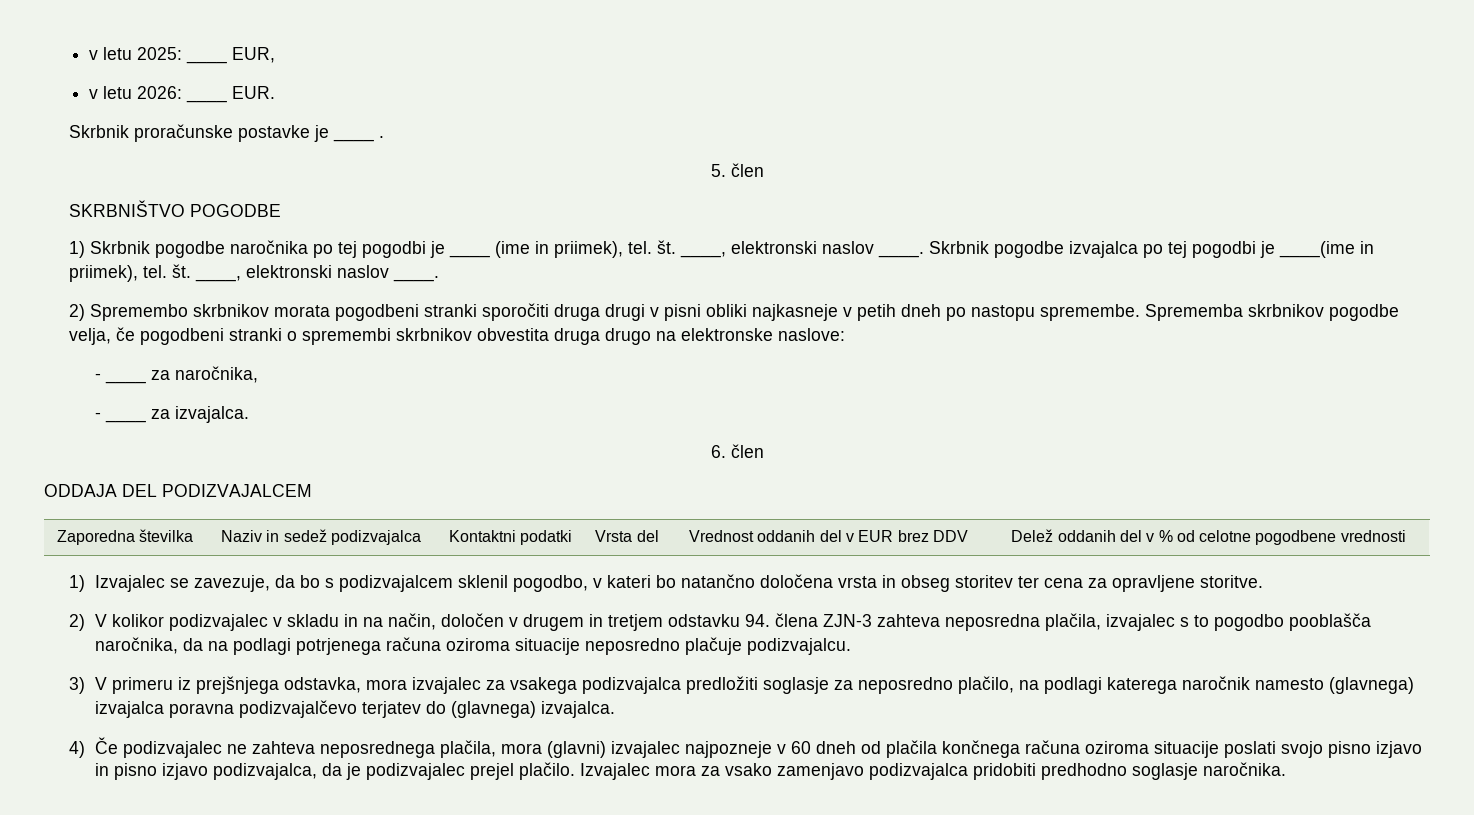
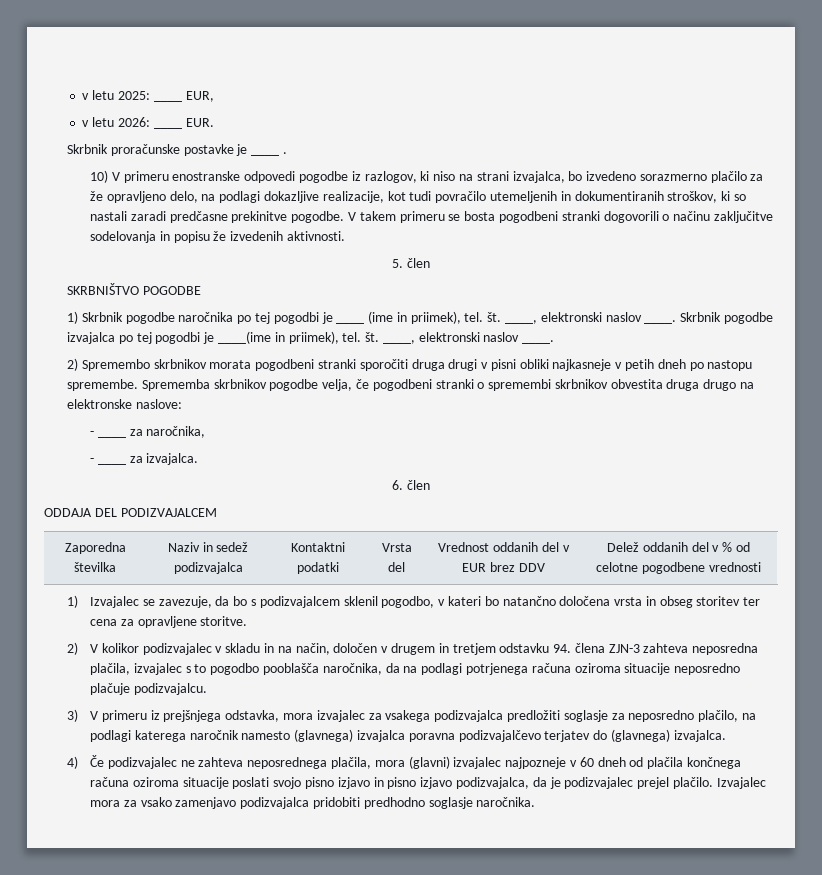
+ 10) V primeru enostranske odpovedi pogodbe iz razlogov, ki niso na strani izvajalca, bo izvedeno sorazmerno plačilo za že opravljeno delo, na podlagi dokazljive realizacije, kot tudi povračilo utemeljenih in dokumentiranih stroškov, ki so nastali zaradi predčasne prekinitve pogodbe. V takem primeru se bosta pogodbeni stranki dogovorili o načinu zaključitve sodelovanja in popisu že izvedenih aktivnosti.

